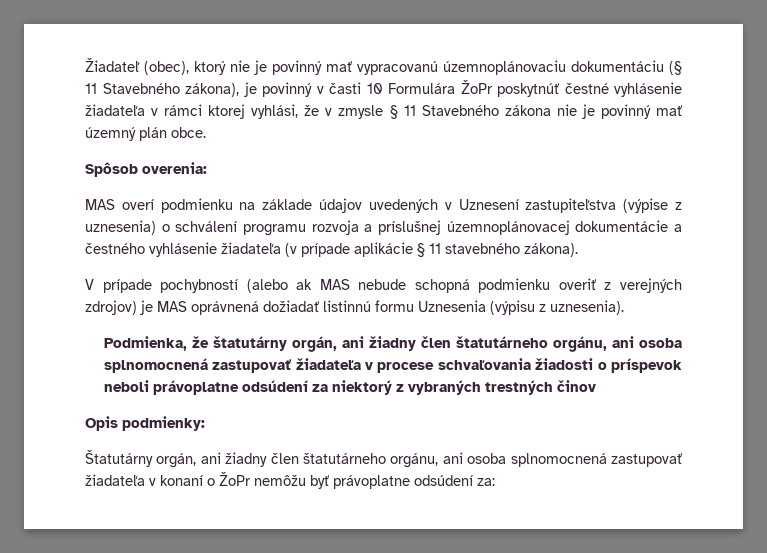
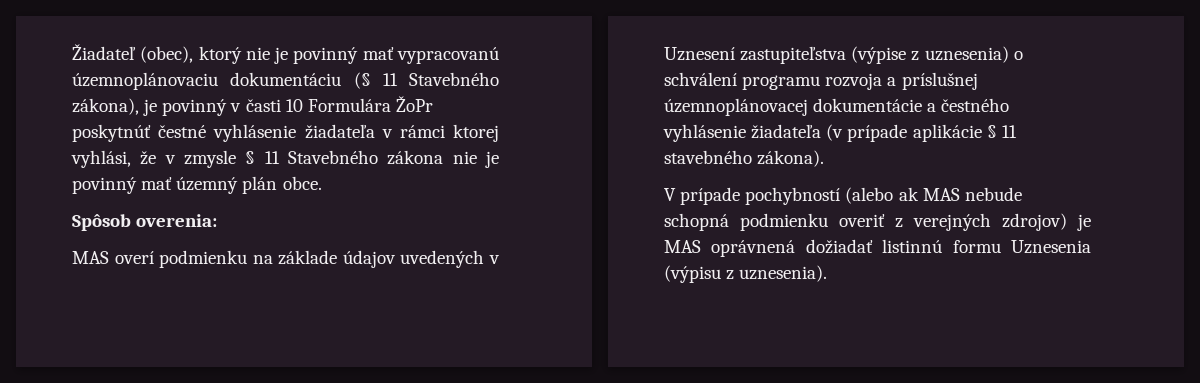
- Podmienka, že štatutárny orgán, ani žiadny člen štatutárneho orgánu, ani osoba splnomocnená zastupovať žiadateľa v procese schvaľovania žiadosti o príspevok neboli právoplatne odsúdení za niektorý z vybraných trestných činov
- Opis podmienky:
- Štatutárny orgán, ani žiadny člen štatutárneho orgánu, ani osoba splnomocnená zastupovať žiadateľa v konaní o ŽoPr nemôžu byť právoplatne odsúdení za:

